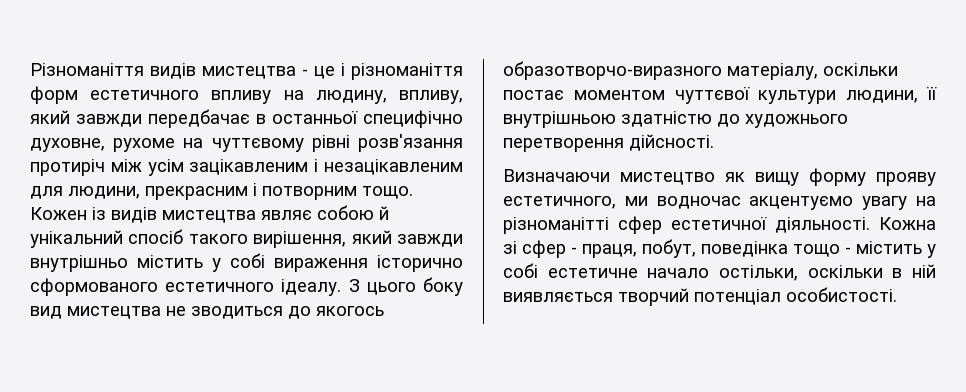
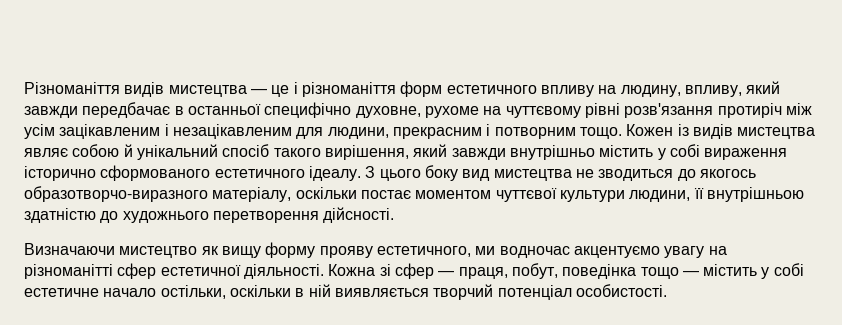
- Різноманіття видів мистецтва - це і різноманіття форм естетичного впливу на людину, впливу, який завжди передбачає в останньої специфічно духовне, рухоме на чуттєвому рівні розв'язання протиріч між усім зацікавленим і незацікавленим для людини, прекрасним і потворним тощо.
+ Різноманіття видів мистецтва — це і різноманіття форм естетичного впливу на людину, впливу, який завжди передбачає в останньої специфічно духовне, рухоме на чуттєвому рівні розв'язання протиріч між усім зацікавленим і незацікавленим для людини, прекрасним і потворним тощо.
- Кожна зі сфер - праця, побут, поведінка тощо - містить у собі естетичне начало остільки, оскільки в ній виявляється творчий потенціал особистості.
+ Кожна зі сфер — праця, побут, поведінка тощо — містить у собі естетичне начало остільки, оскільки в ній виявляється творчий потенціал особистості.

